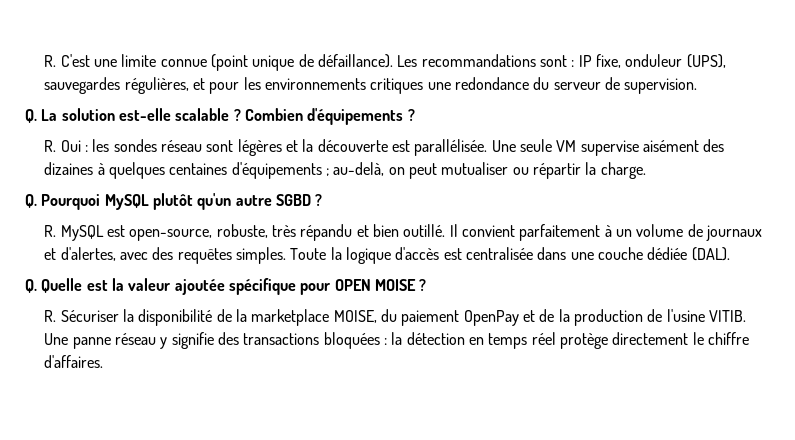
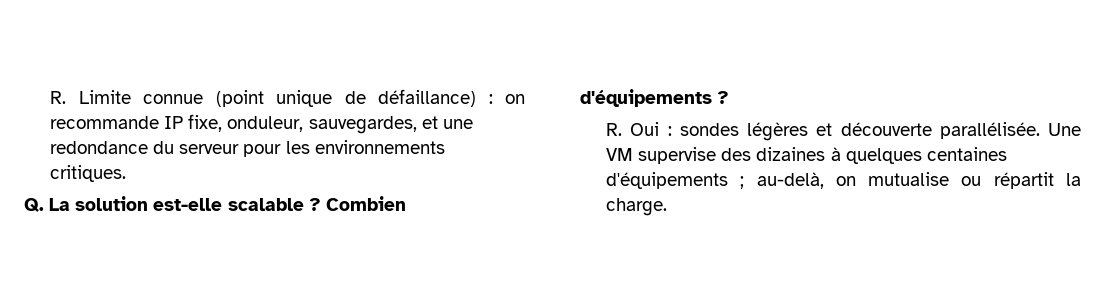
- R. C'est une limite connue (point unique de défaillance). Les recommandations sont : IP fixe, onduleur (UPS), sauvegardes régulières, et pour les environnements critiques une redondance du serveur de supervision.
+ R. Limite connue (point unique de défaillance) : on recommande IP fixe, onduleur, sauvegardes, et une redondance du serveur pour les environnements critiques.
- R. Oui : les sondes réseau sont légères et la découverte est parallélisée.
+ R. Oui : sondes légères et découverte parallélisée.
- Une seule VM supervise aisément des dizaines à quelques centaines d'équipements ; au-delà, on peut mutualiser ou répartir la charge.
- Q. Pourquoi MySQL plutôt qu'un autre SGBD ?
- R. MySQL est open-source, robuste, très répandu et bien outillé. Il convient parfaitement à un volume de journaux et d'alertes, avec des requêtes simples. Toute la logique d'accès est centralisée dans une couche dédiée (DAL).
- Q. Quelle est la valeur ajoutée spécifique pour OPEN MOISE ?
- R. Sécuriser la disponibilité de la marketplace MOISE, du paiement OpenPay et de la production de l'usine VITIB. Une panne réseau y signifie des transactions bloquées : la détection en temps réel protège directement le chiffre d'affaires.
+ Une VM supervise des dizaines à quelques centaines d'équipements ; au-delà, on mutualise ou répartit la charge.

